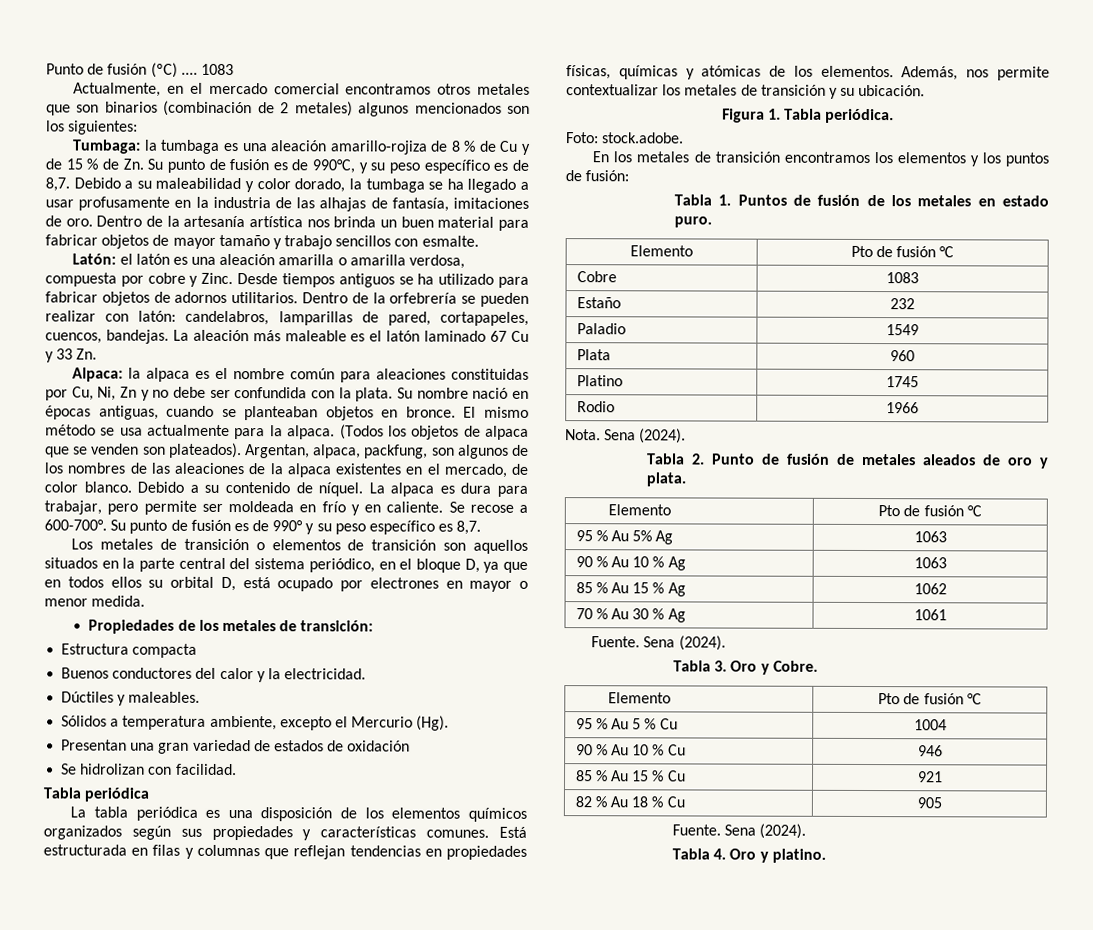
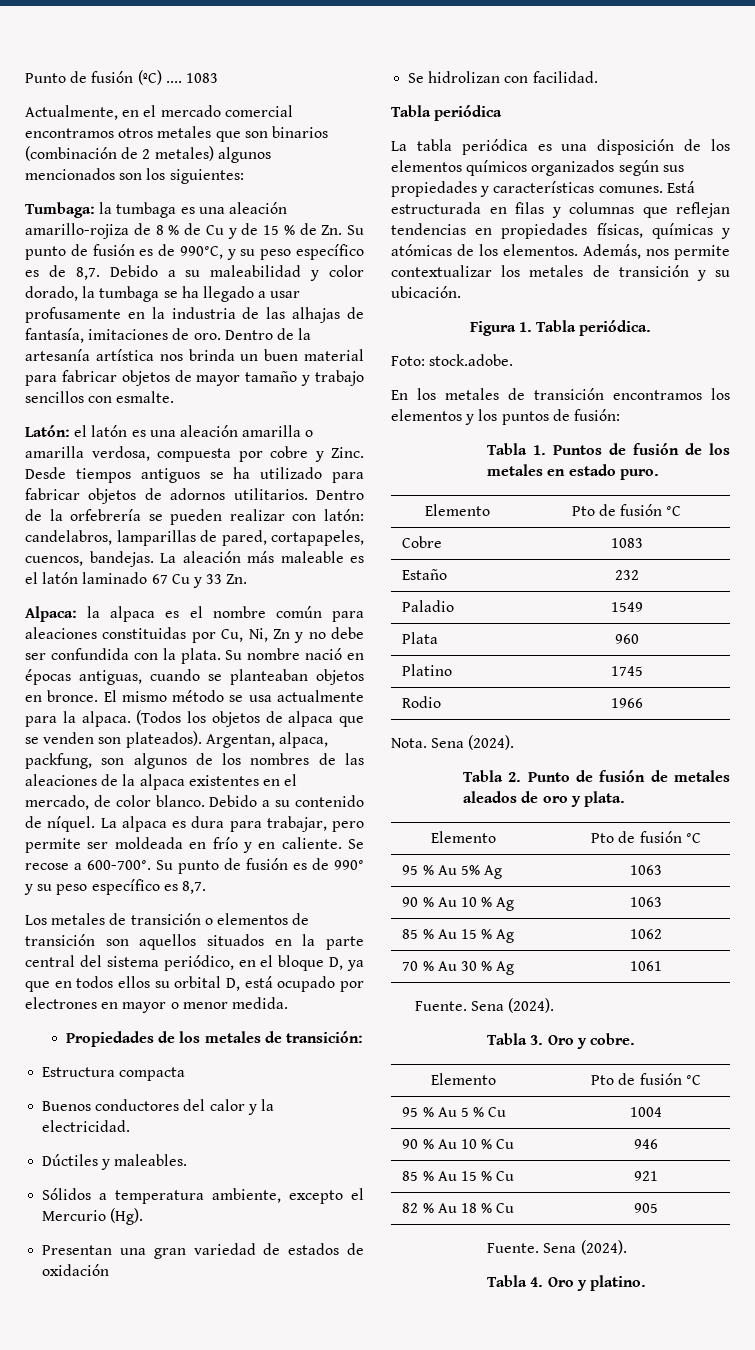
- Tabla 3. Oro y Cobre.
+ Tabla 3. Oro y cobre.

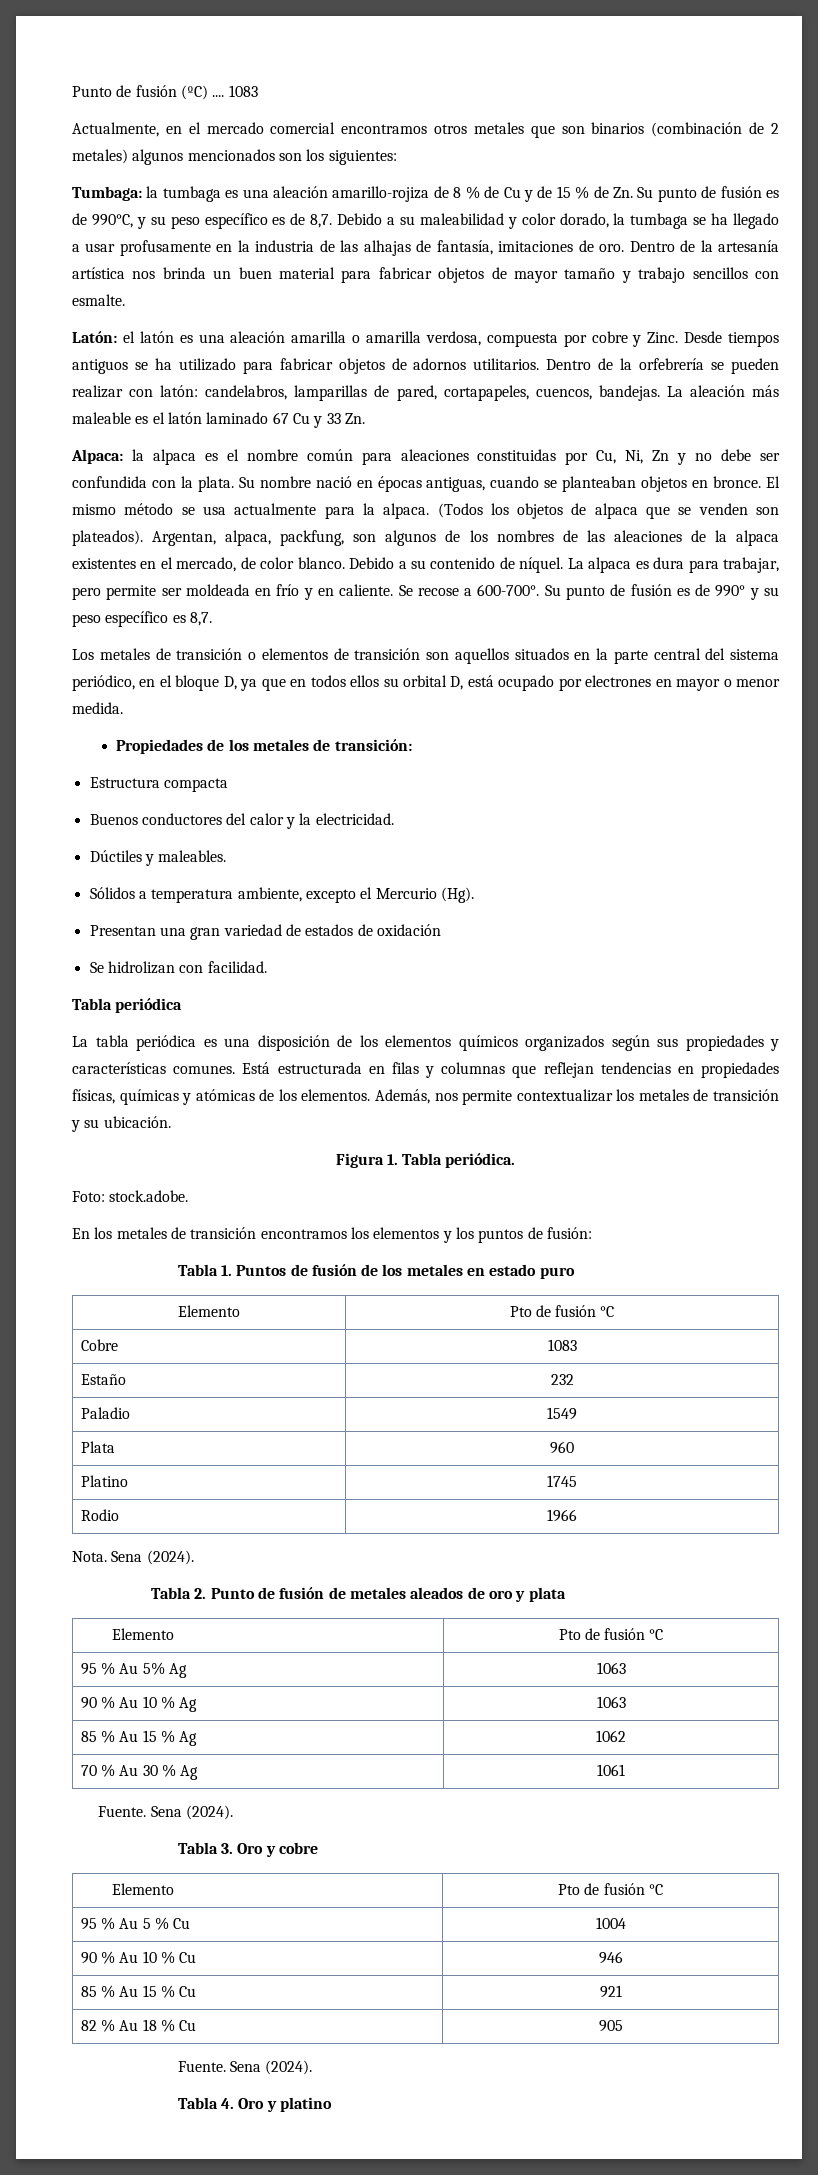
- Tabla 1. Puntos de fusión de los metales en estado puro.
+ Tabla 1. Puntos de fusión de los metales en estado puro
- Tabla 2. Punto de fusión de metales aleados de oro y plata.
+ Tabla 2. Punto de fusión de metales aleados de oro y plata
- Tabla 3. Oro y cobre.
+ Tabla 3. Oro y cobre
- Tabla 4. Oro y platino.
+ Tabla 4. Oro y platino

